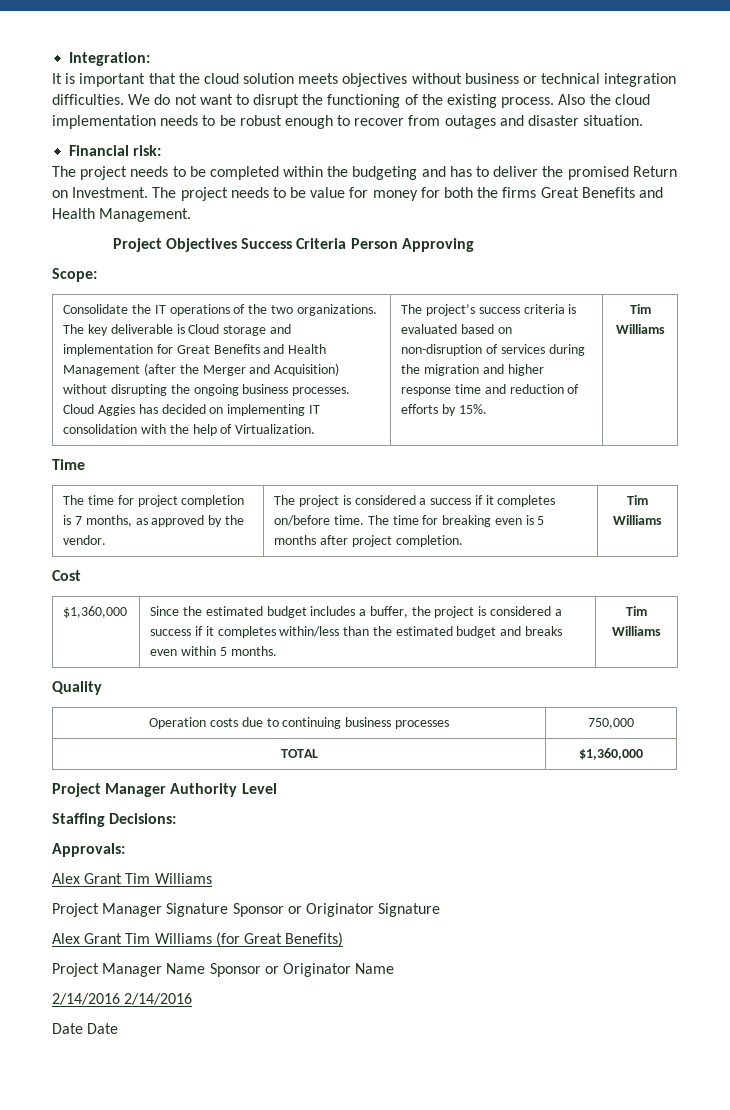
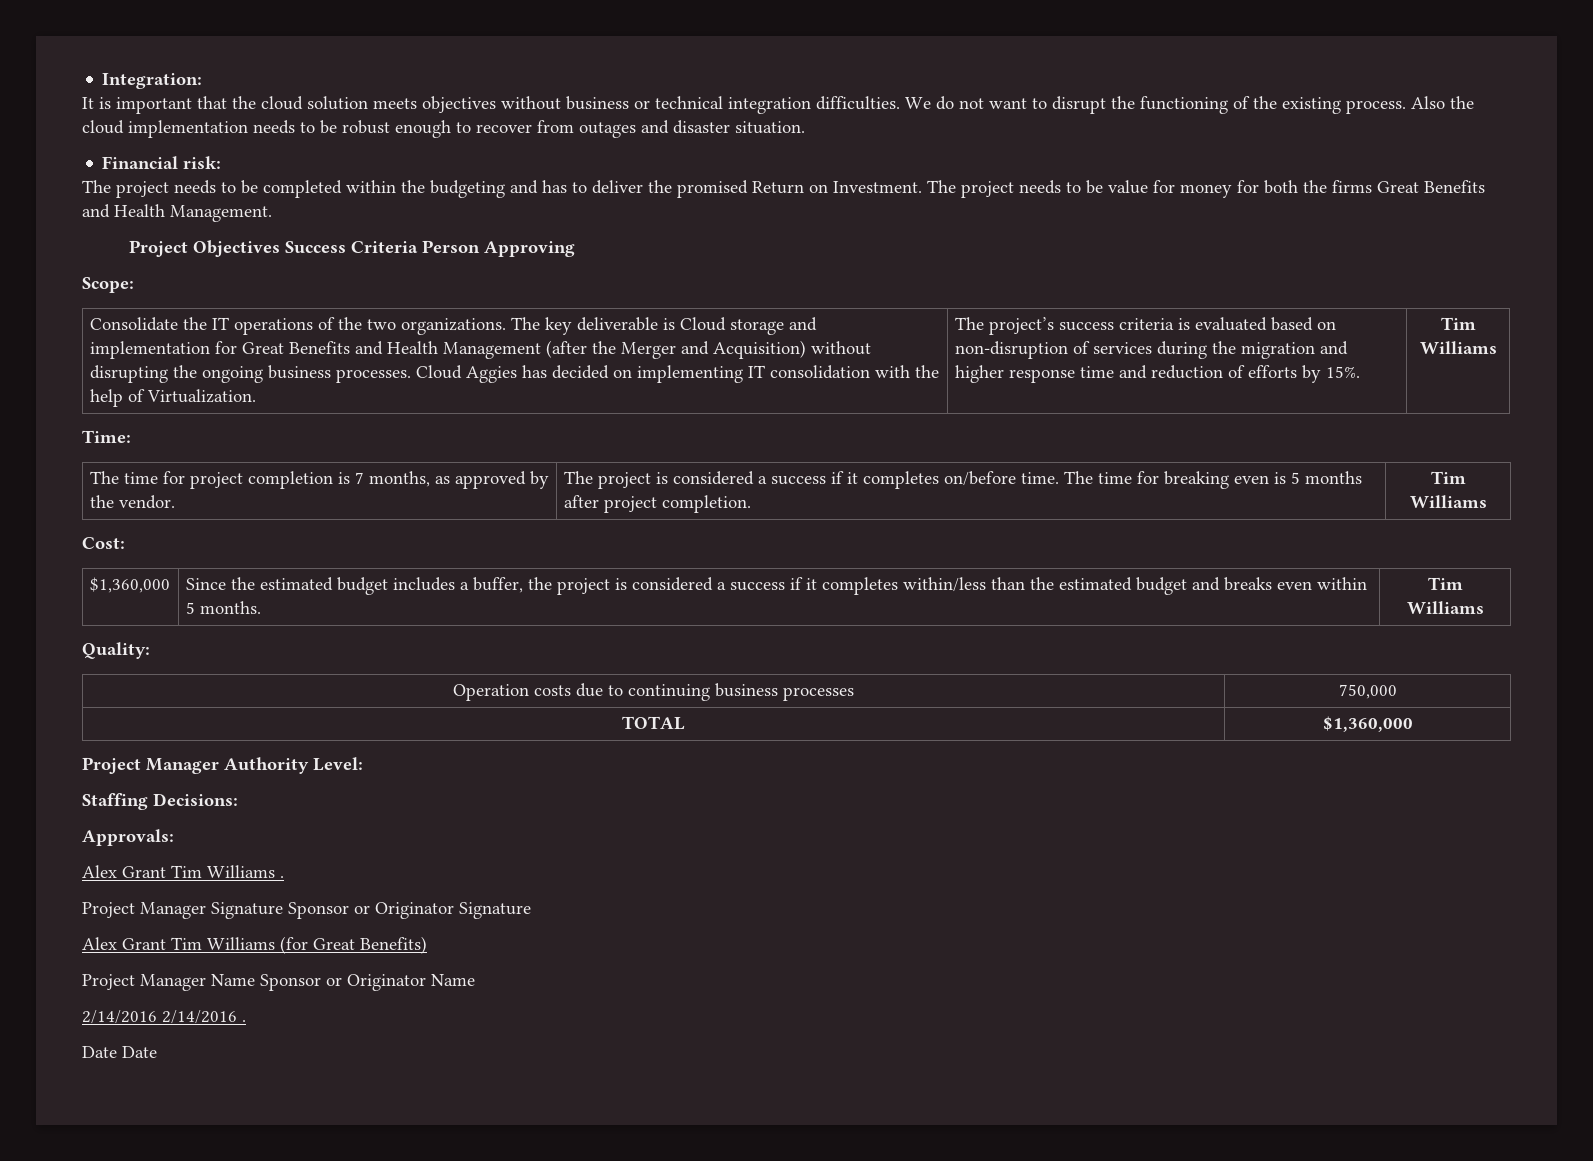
- Time
+ Time:
- Cost
+ Cost:
- Quality
+ Quality:
- Project Manager Authority Level
+ Project Manager Authority Level:
  Approvals:
- Alex Grant Tim Williams
+ Alex Grant Tim Williams .
- 2/14/2016 2/14/2016
+ 2/14/2016 2/14/2016 .

